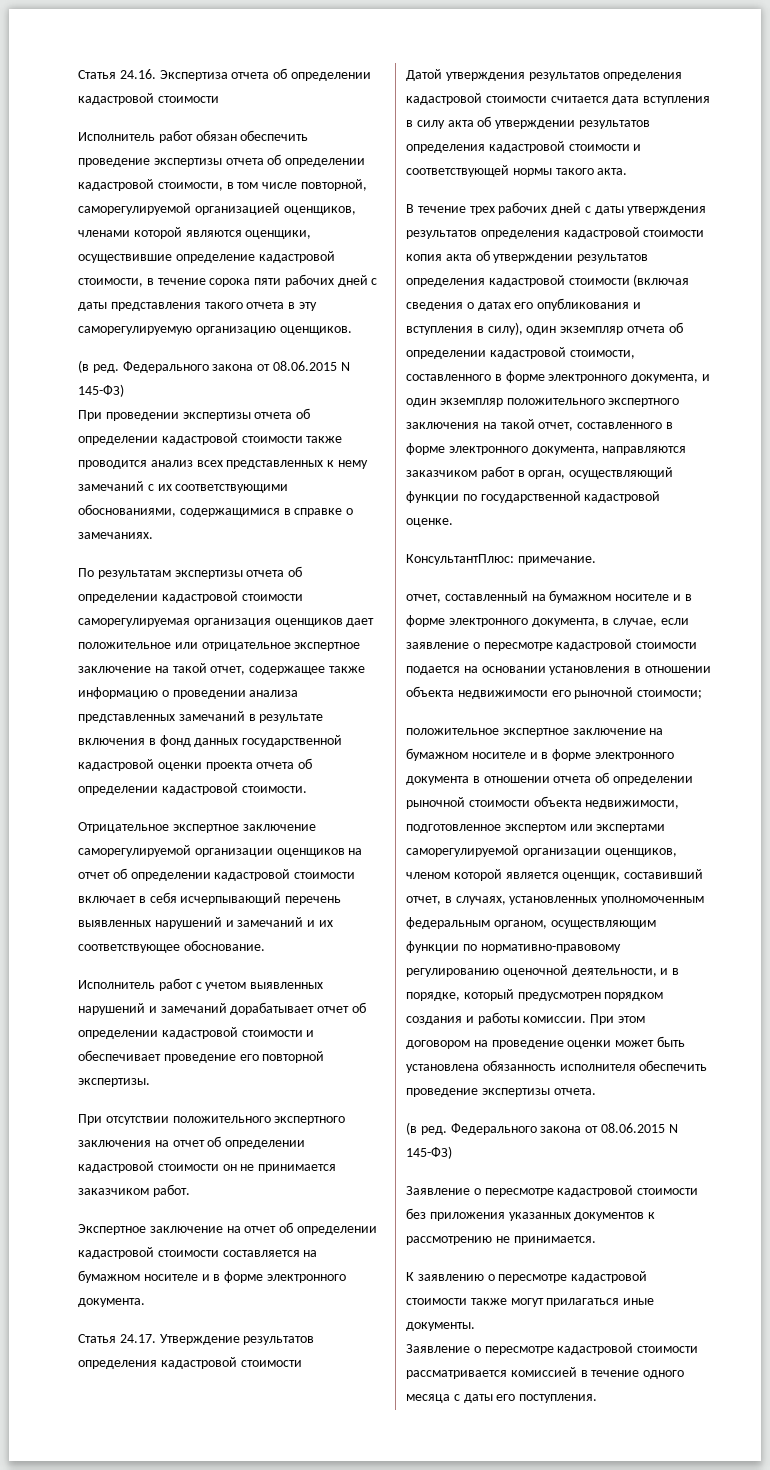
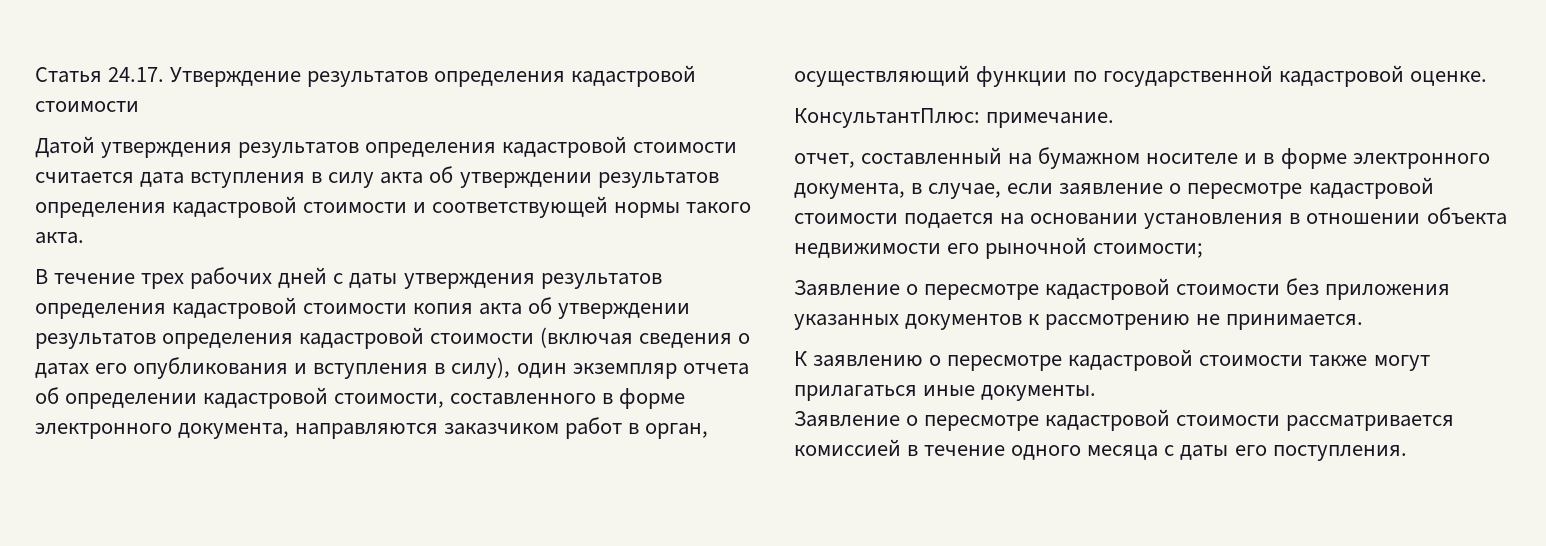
- Статья 24.16. Экспертиза отчета об определении кадастровой стоимости
- Исполнитель работ обязан обеспечить проведение экспертизы отчета об определении кадастровой стоимости, в том числе повторной, саморегулируемой организацией оценщиков, членами которой являются оценщики, осуществившие определение кадастровой стоимости, в течение сорока пяти рабочих дней с даты представления такого отчета в эту саморегулируемую организацию оценщиков.
- (в ред. Федерального закона от 08.06.2015 N 145-ФЗ)
- При проведении экспертизы отчета об определении кадастровой стоимости также проводится анализ всех представленных к нему замечаний с их соответствующими обоснованиями, содержащимися в справке о замечаниях.
- По результатам экспертизы отчета об определении кадастровой стоимости саморегулируемая организация оценщиков дает положительное или отрицательное экспертное заключение на такой отчет, содержащее также информацию о проведении анализа представленных замечаний в результате включения в фонд данных государственной кадастровой оценки проекта отчета об определении кадастровой стоимости.
- Отрицательное экспертное заключение саморегулируемой организации оценщиков на отчет об определении кадастровой стоимости включает в себя исчерпывающий перечень выявленных нарушений и замечаний и их соответствующее обоснование.
- Исполнитель работ с учетом выявленных нарушений и замечаний дорабатывает отчет об определении кадастровой стоимости и обеспечивает проведение его повторной экспертизы.
- При отсутствии положительного экспертного заключения на отчет об определении кадастровой стоимости он не принимается заказчиком работ.
- Экспертное заключение на отчет об определении кадастровой стоимости составляется на бумажном носителе и в форме электронного документа.
- В течение трех рабочих дней с даты утверждения результатов определения кадастровой стоимости копия акта об утверждении результатов определения кадастровой стоимости (включая сведения о датах его опубликования и вступления в силу), один экземпляр отчета об определении кадастровой стоимости, составленного в форме электронного документа, и один экземпляр положительного экспертного заключения на такой отчет, составленного в форме электронного документа, направляются заказчиком работ в орган, осуществляющий функции по государственной кадастровой оценке.
+ В течение трех рабочих дней с даты утверждения результатов определения кадастровой стоимости копия акта об утверждении результатов определения кадастровой стоимости (включая сведения о датах его опубликования и вступления в силу), один экземпляр отчета об определении кадастровой стоимости, составленного в форме электронного документа, направляются заказчиком работ в орган, осуществляющий функции по государственной кадастровой оценке.
- положительное экспертное заключение на бумажном носителе и в форме электронного документа в отношении отчета об определении рыночной стоимости объекта недвижимости, подготовленное экспертом или экспертами саморегулируемой организации оценщиков, членом которой является оценщик, составивший отчет, в случаях, установленных уполномоченным федеральным органом, осуществляющим функции по нормативно-правовому регулированию оценочной деятельности, и в порядке, который предусмотрен порядком создания и работы комиссии. При этом договором на проведение оценки может быть установлена обязанность исполнителя обеспечить проведение экспертизы отчета.
- (в ред. Федерального закона от 08.06.2015 N 145-ФЗ)

